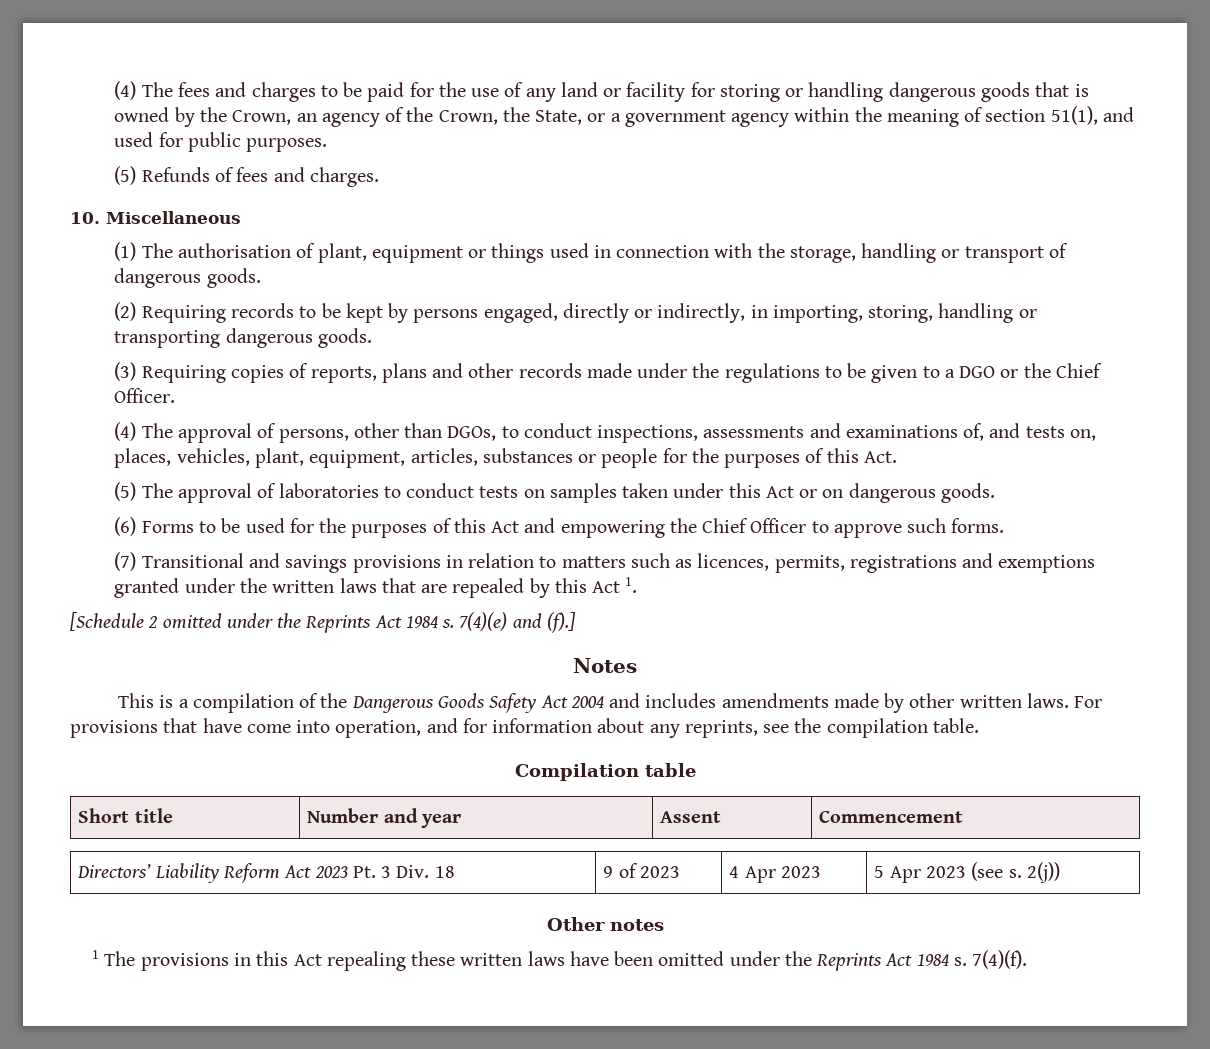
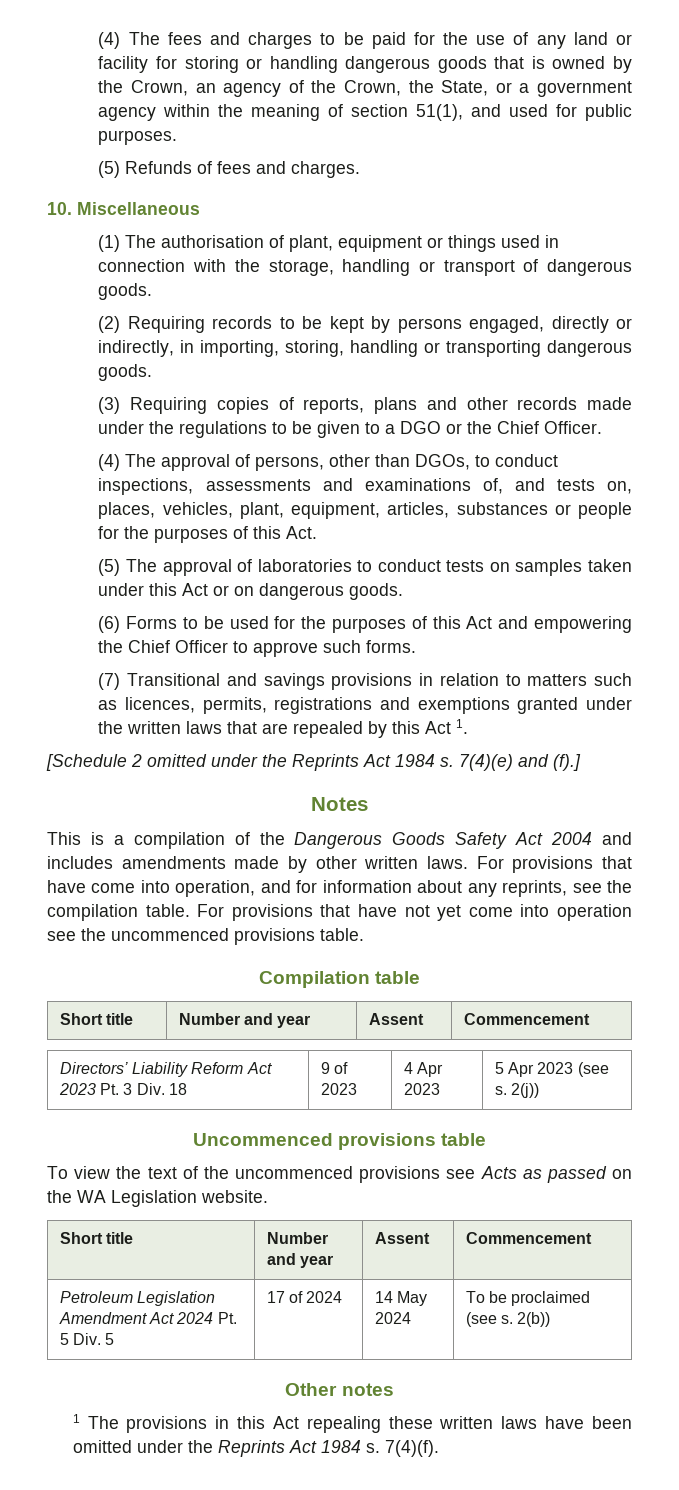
+ For provisions that have not yet come into operation see the uncommenced provisions table.
+ Uncommenced provisions table
+ To view the text of the uncommenced provisions see Acts as passed on the WA Legislation website.
+ Short title | Number and year | Assent | Commencement
+ Petroleum Legislation Amendment Act 2024 Pt. 5 Div. 5 | 17 of 2024 | 14 May 2024 | To be proclaimed (see s. 2(b))

